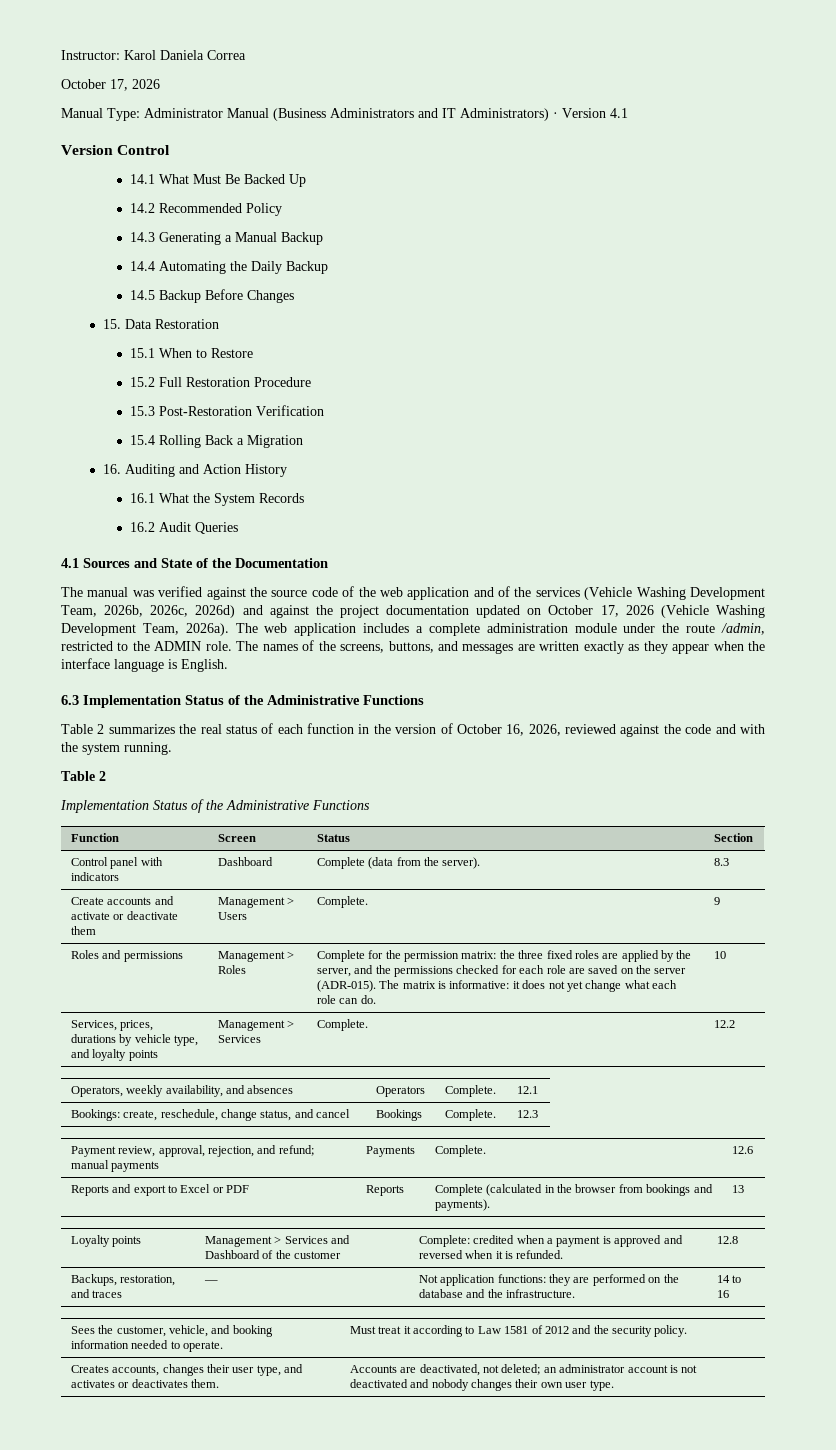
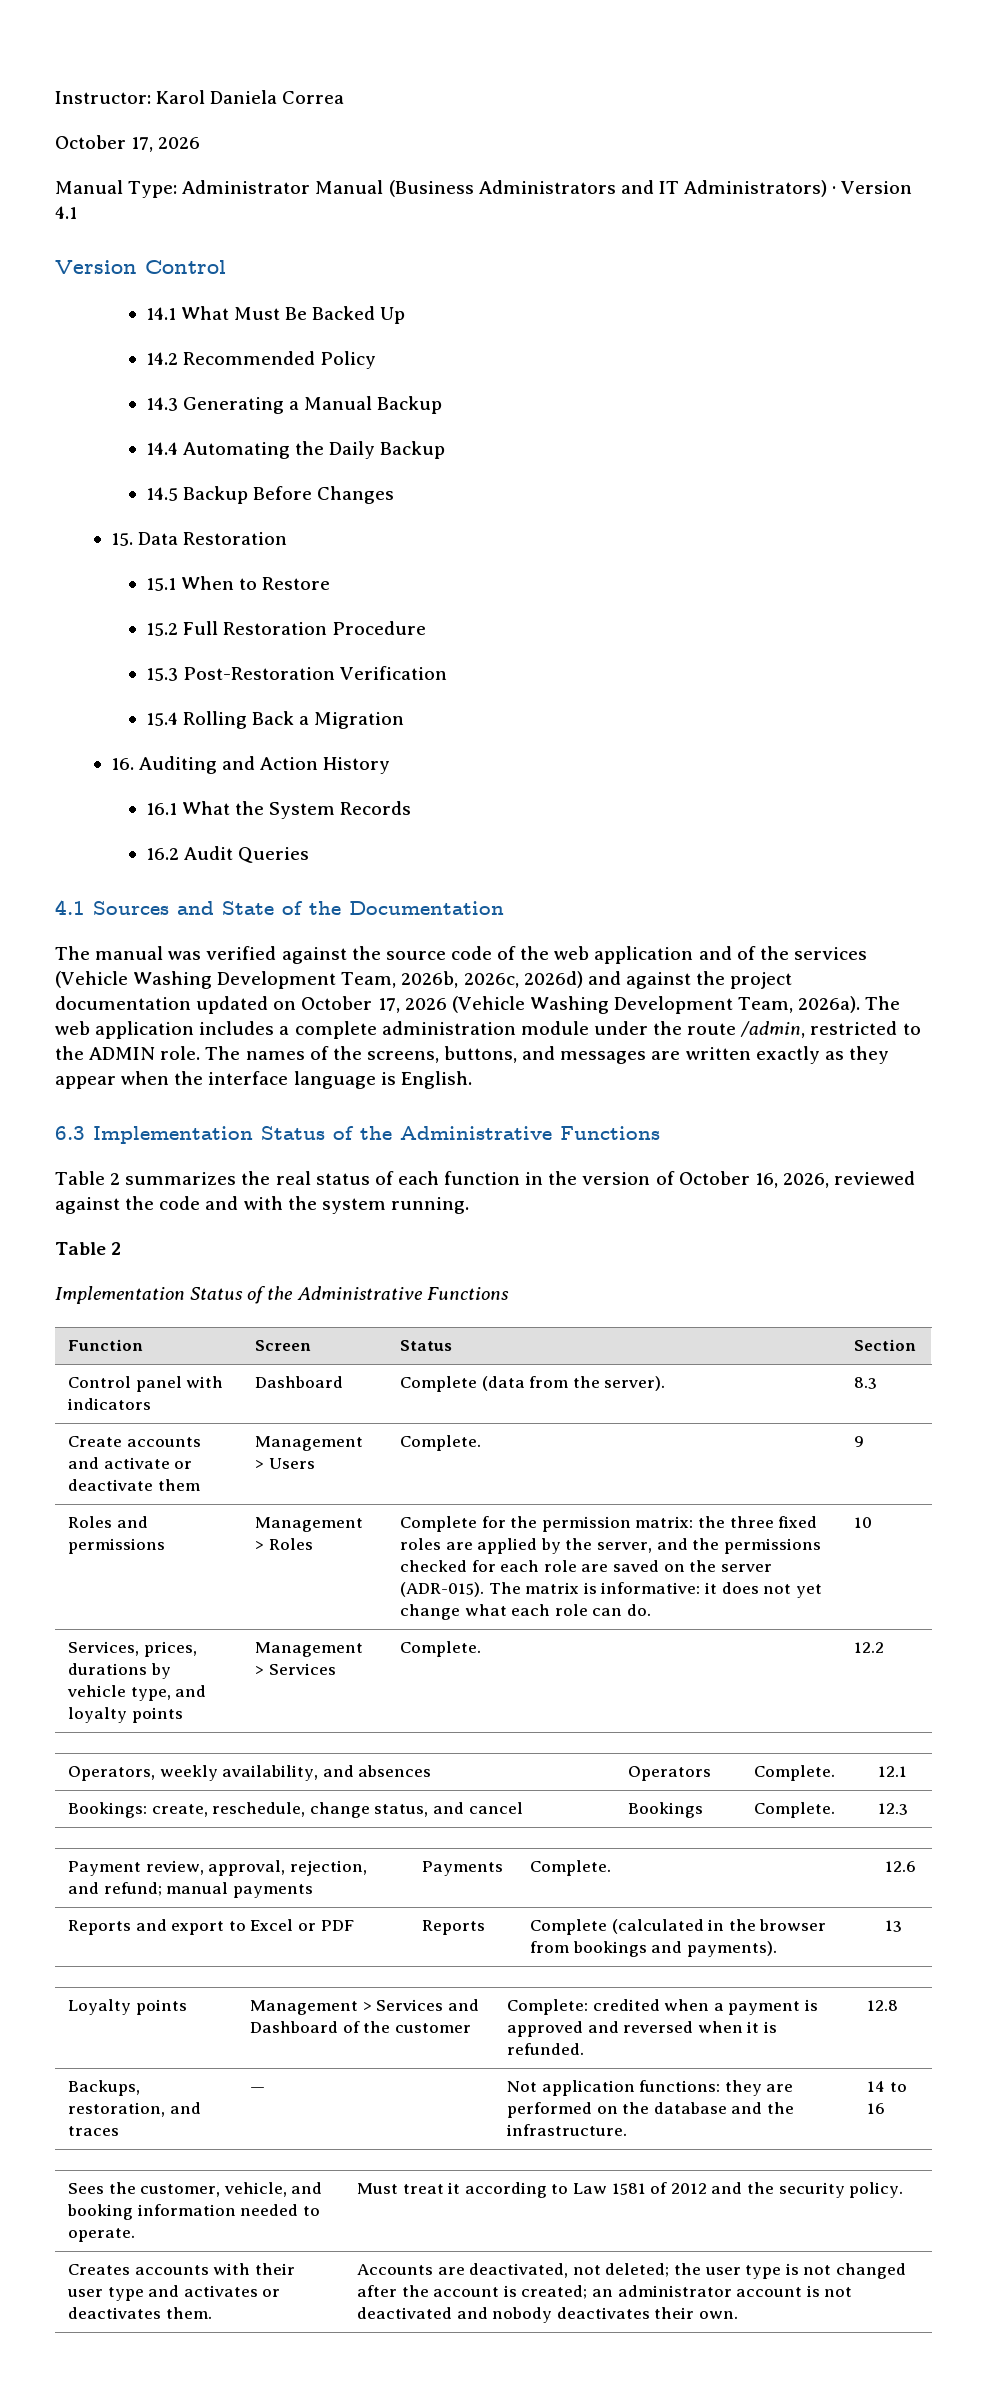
- Creates accounts, changes their user type, and activates or deactivates them. | Accounts are deactivated, not deleted; an administrator account is not deactivated and nobody changes their own user type.
+ Creates accounts with their user type and activates or deactivates them. | Accounts are deactivated, not deleted; the user type is not changed after the account is created; an administrator account is not deactivated and nobody deactivates their own.

